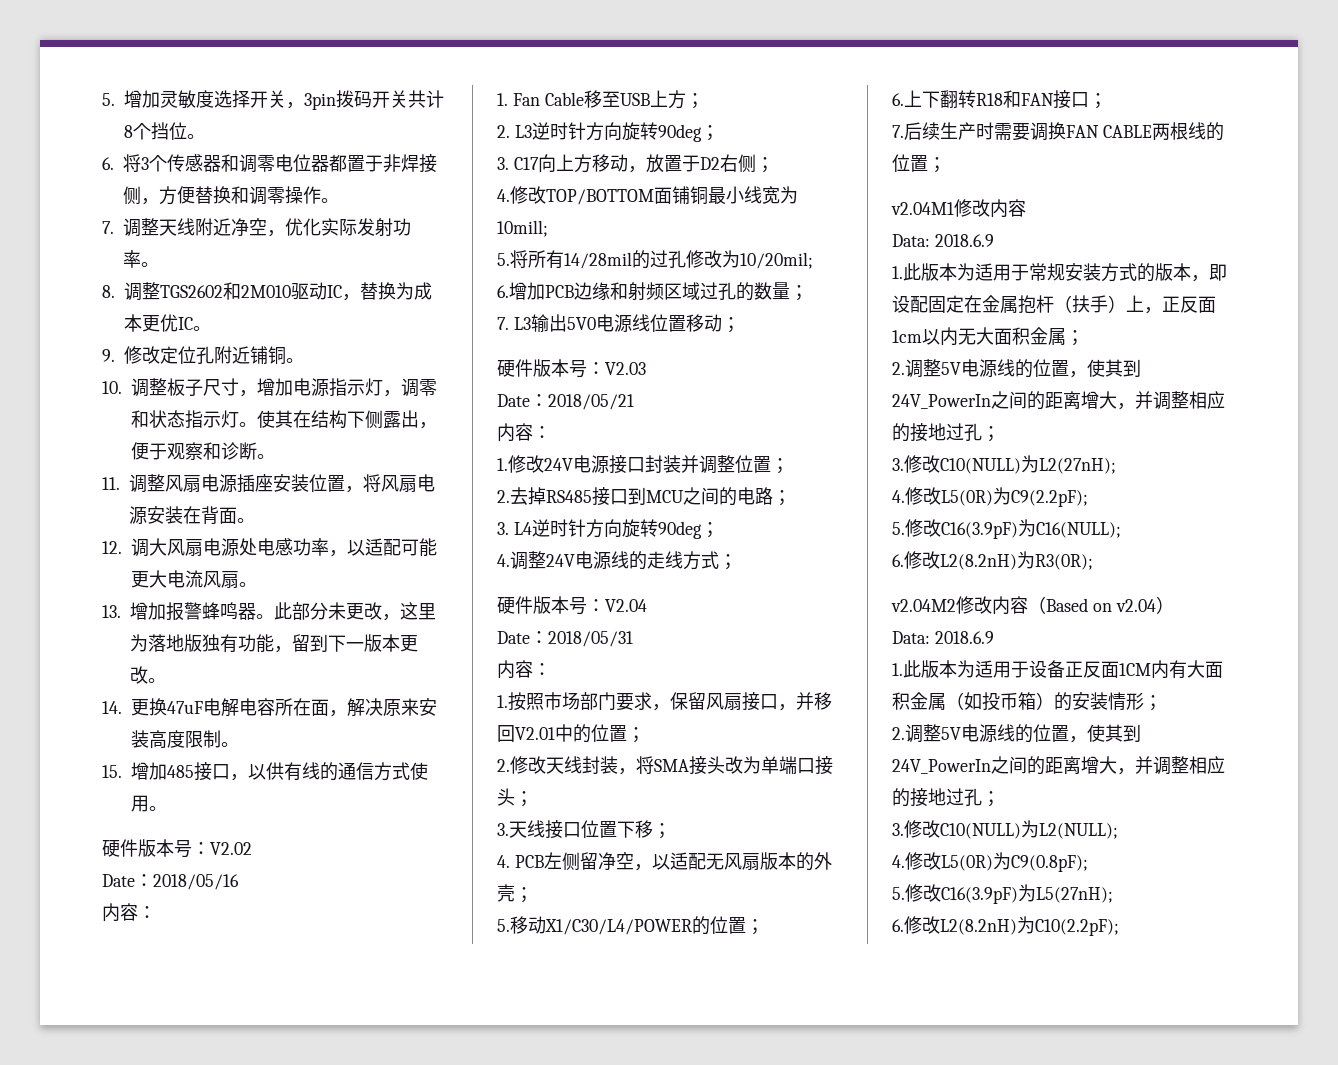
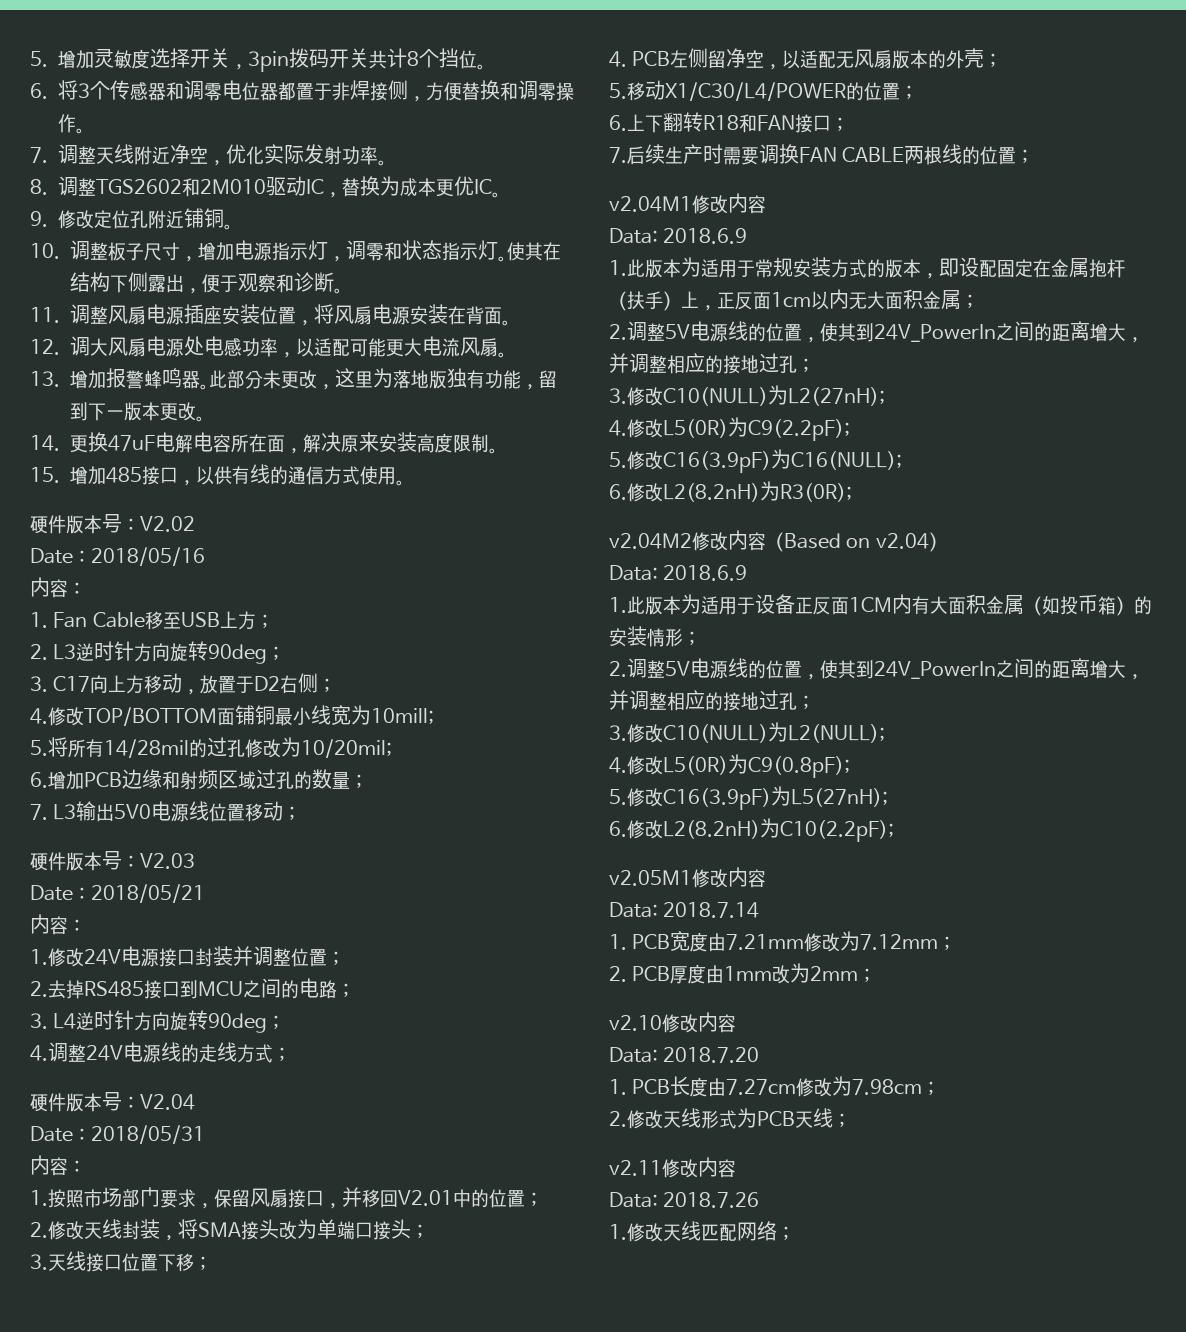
+ v2.05M1修改内容
+ Data: 2018.7.14
+ 1. PCB宽度由7.21mm修改为7.12mm；
+ 2. PCB厚度由1mm改为2mm；
+ v2.10修改内容
+ Data: 2018.7.20
+ 1. PCB长度由7.27cm修改为7.98cm；
+ 2.修改天线形式为PCB天线；
+ v2.11修改内容
+ Data: 2018.7.26
+ 1.修改天线匹配网络；

